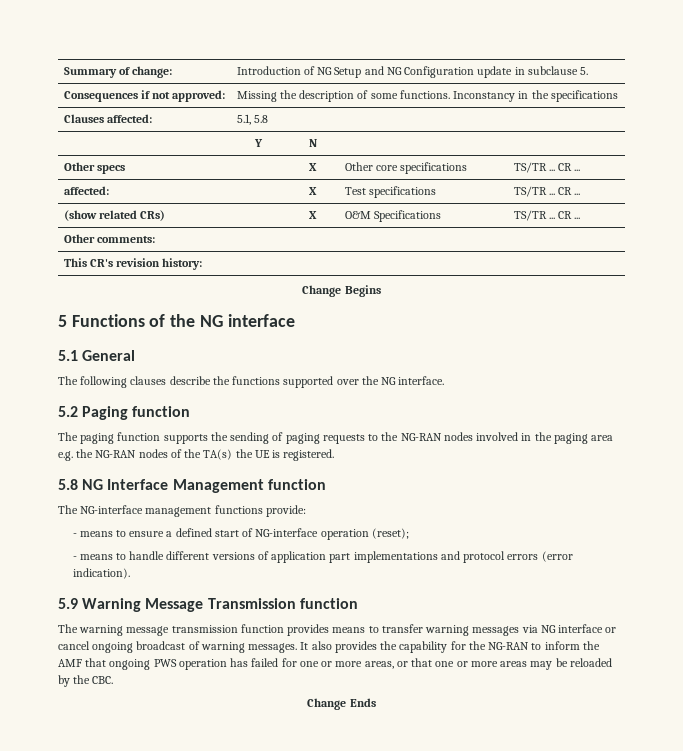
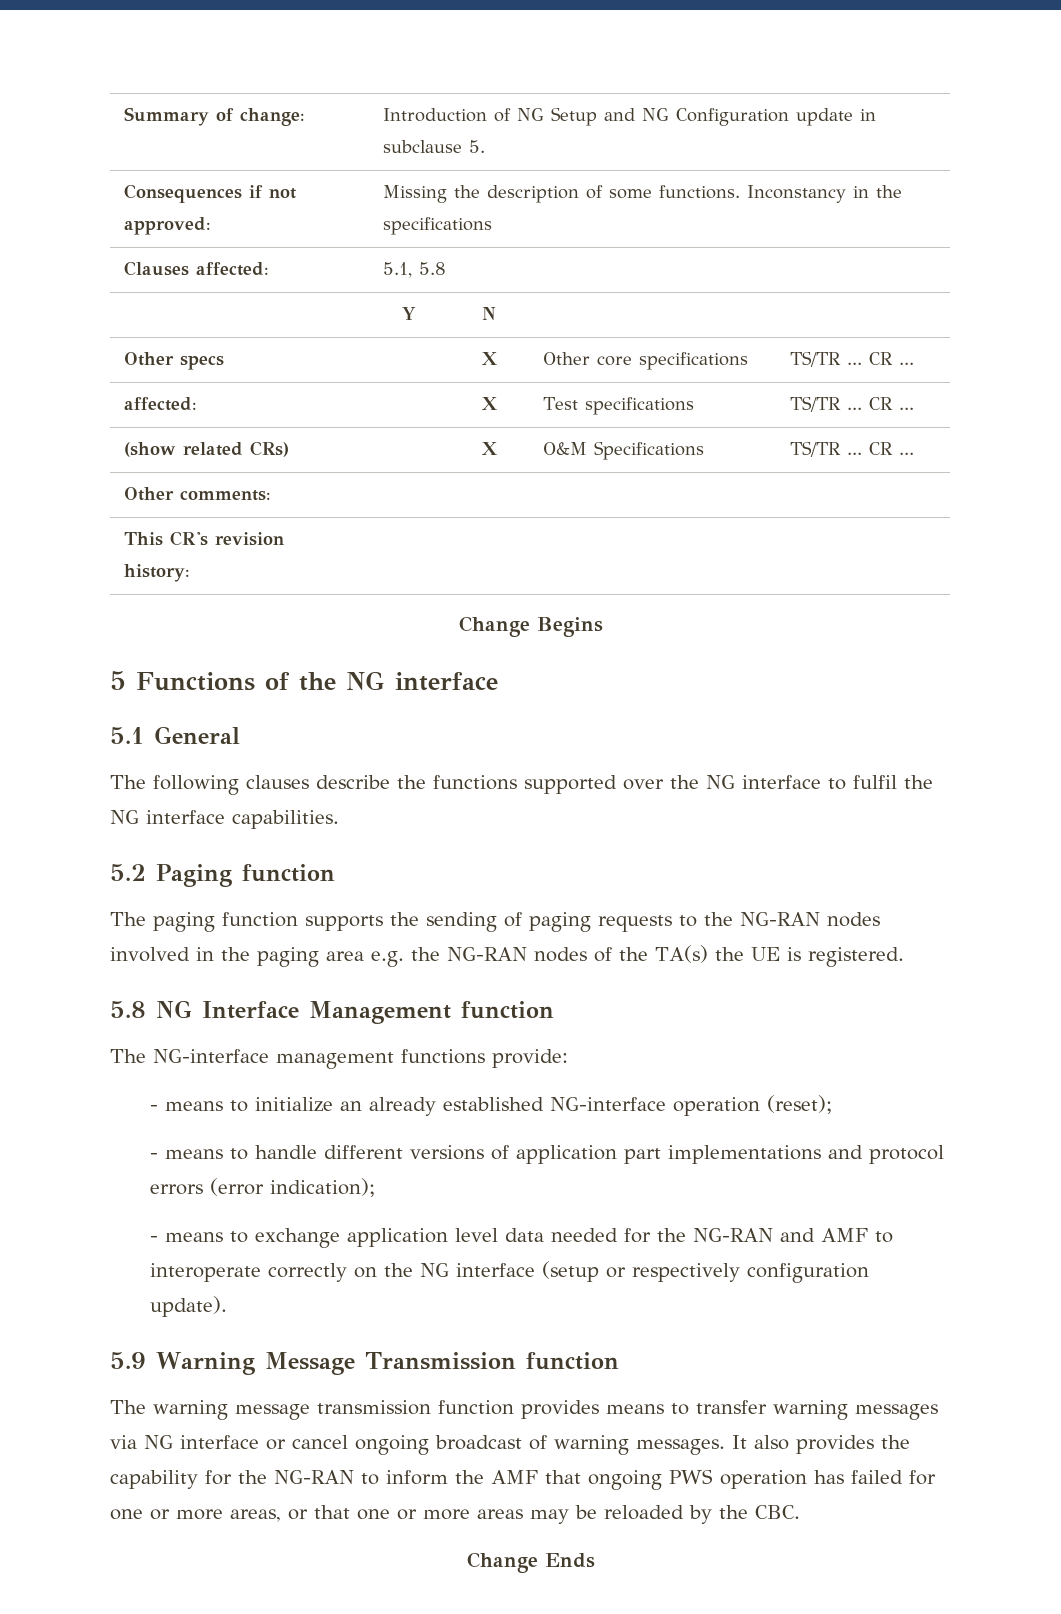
- The following clauses describe the functions supported over the NG interface.
+ The following clauses describe the functions supported over the NG interface to fulfil the NG interface capabilities.
- - means to ensure a defined start of NG-interface operation (reset);
+ - means to initialize an already established NG-interface operation (reset);
- - means to handle different versions of application part implementations and protocol errors (error indication).
+ - means to handle different versions of application part implementations and protocol errors (error indication);
+ - means to exchange application level data needed for the NG-RAN and AMF to interoperate correctly on the NG interface (setup or respectively configuration update).

